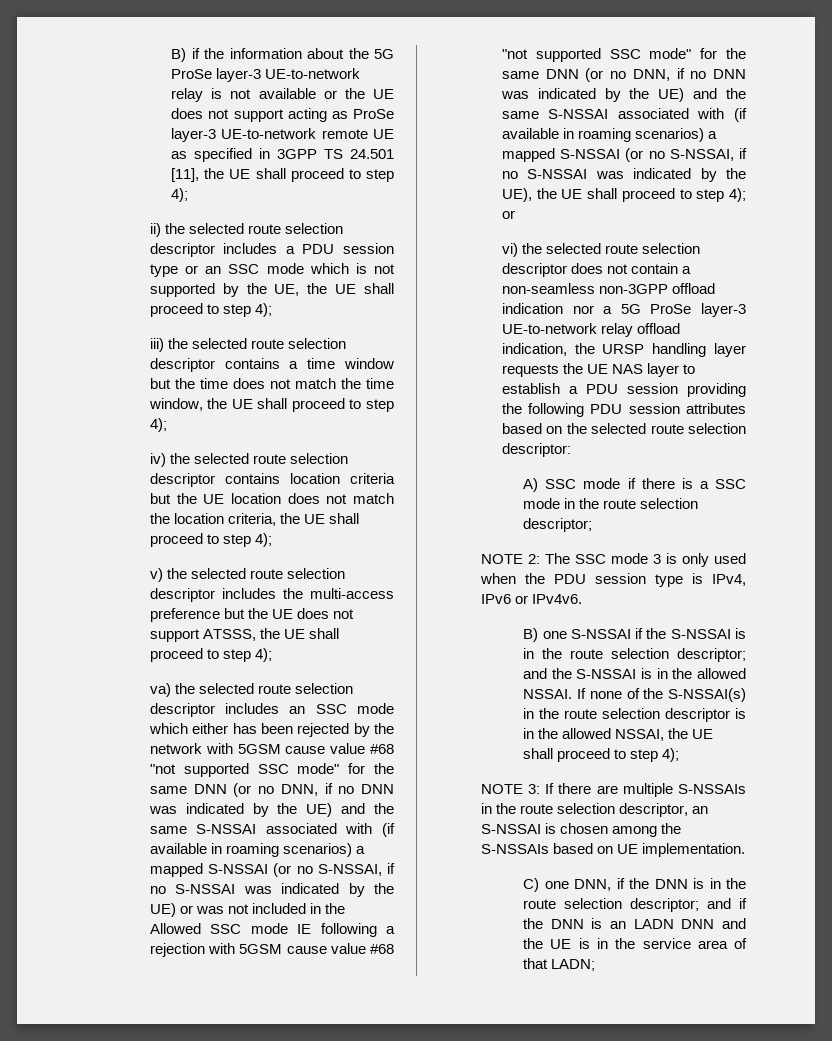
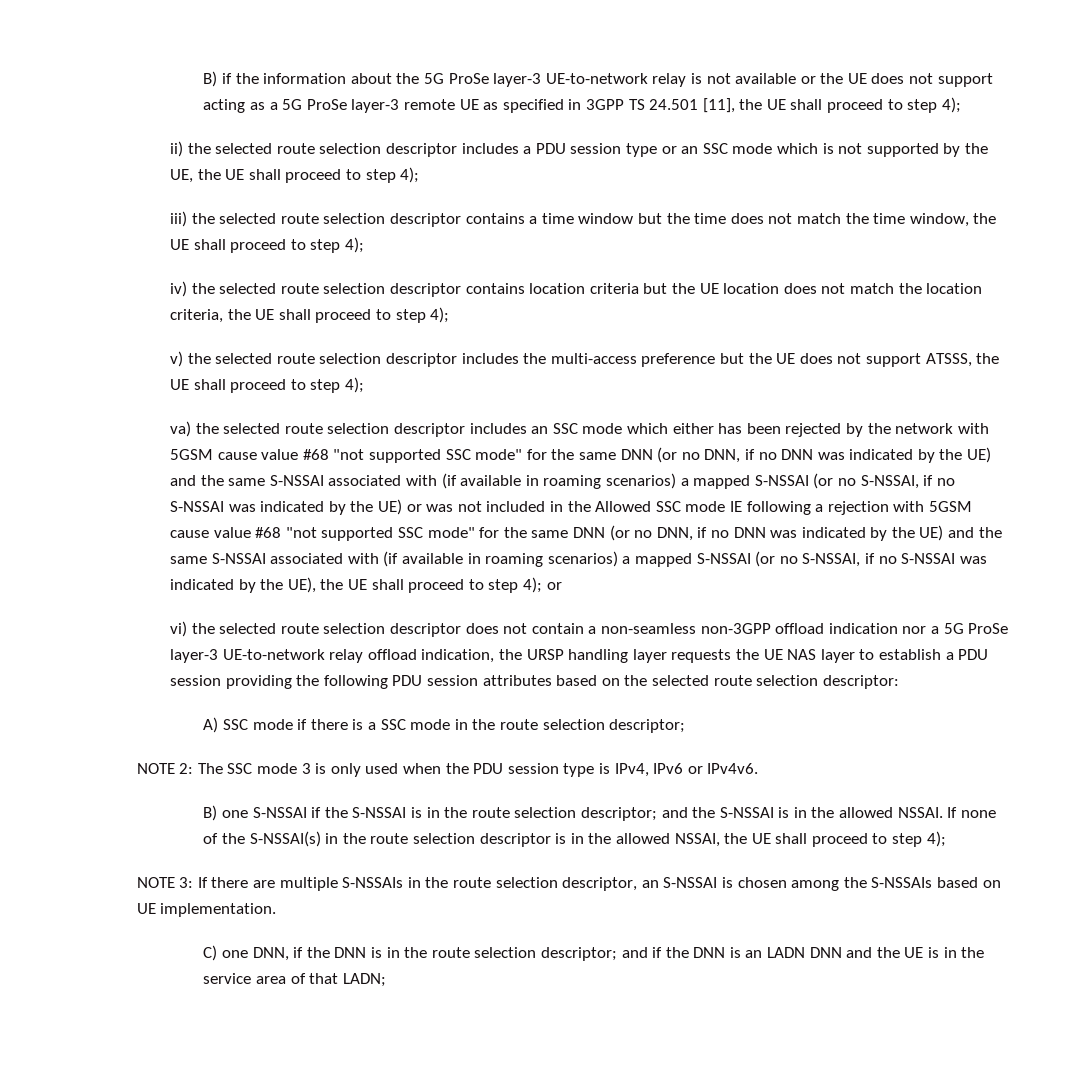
- B) if the information about the 5G ProSe layer-3 UE-to-network relay is not available or the UE does not support acting as ProSe layer-3 UE-to-network remote UE as specified in 3GPP TS 24.501 [11], the UE shall proceed to step 4);
+ B) if the information about the 5G ProSe layer-3 UE-to-network relay is not available or the UE does not support acting as a 5G ProSe layer-3 remote UE as specified in 3GPP TS 24.501 [11], the UE shall proceed to step 4);

